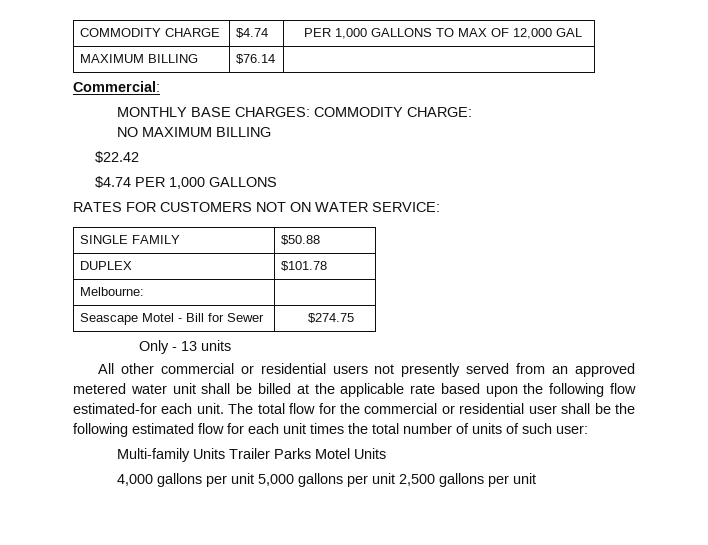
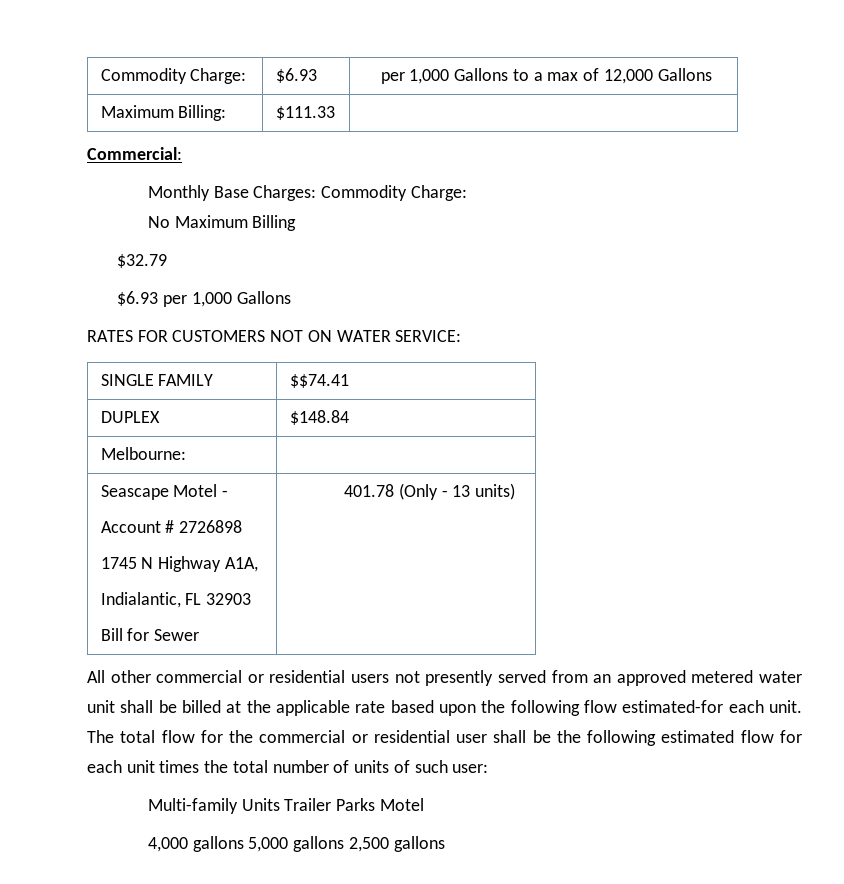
- COMMODITY CHARGE | $4.74 | PER 1,000 GALLONS TO MAX OF 12,000 GAL
- MAXIMUM BILLING | $76.14 |
+ Commodity Charge: | $6.93 | per 1,000 Gallons to a max of 12,000 Gallons
+ Maximum Billing: | $111.33 |
  Commercial:
- MONTHLY BASE CHARGES: COMMODITY CHARGE:
- NO MAXIMUM BILLING
- $22.42
- $4.74 PER 1,000 GALLONS
+ Monthly Base Charges: Commodity Charge:
+ No Maximum Billing
+ $32.79
+ $6.93 per 1,000 Gallons
- SINGLE FAMILY | $50.88
+ SINGLE FAMILY | $$74.41
- DUPLEX | $101.78
+ DUPLEX | $148.84
- Seascape Motel - Bill for Sewer | $274.75
- Only - 13 units
+ Seascape Motel -
+ Account # 2726898
+ 1745 N Highway A1A,
+ Indialantic, FL 32903
+ Bill for Sewer | 401.78 (Only - 13 units)
- Multi-family Units Trailer Parks Motel Units
+ Multi-family Units Trailer Parks Motel
- 4,000 gallons per unit 5,000 gallons per unit 2,500 gallons per unit
+ 4,000 gallons 5,000 gallons 2,500 gallons

